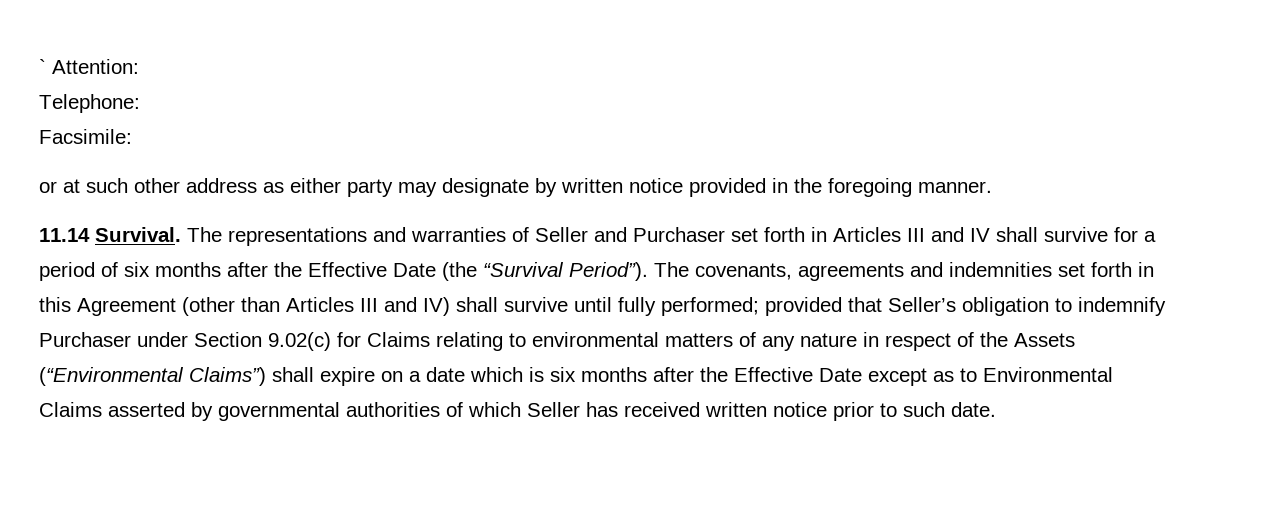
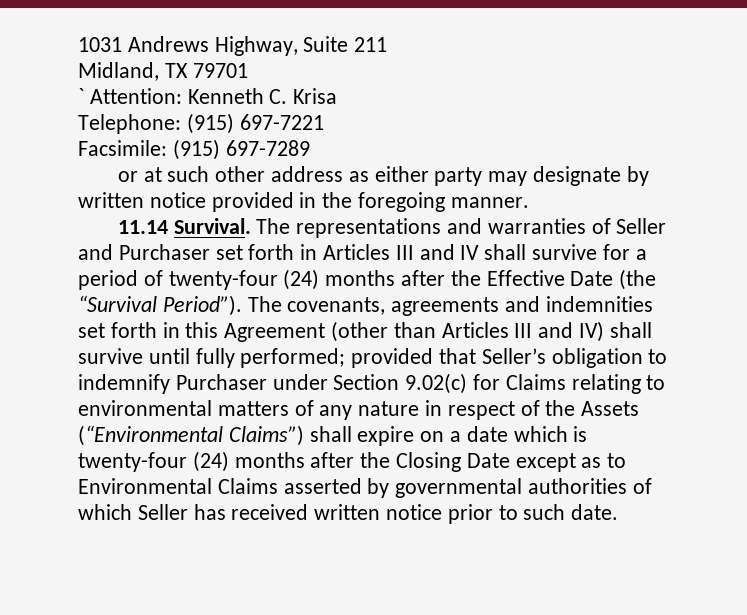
+ 1031 Andrews Highway, Suite 211
+ Midland, TX 79701
- ` Attention:
+ ` Attention: Kenneth C. Krisa
- Telephone:
+ Telephone: (915) 697-7221
- Facsimile:
+ Facsimile: (915) 697-7289
- The representations and warranties of Seller and Purchaser set forth in Articles III and IV shall survive for a period of six months after the Effective Date (the “Survival Period”).
+ The representations and warranties of Seller and Purchaser set forth in Articles III and IV shall survive for a period of twenty-four (24) months after the Effective Date (the “Survival Period”).
- provided that Seller’s obligation to indemnify Purchaser under Section 9.02(c) for Claims relating to environmental matters of any nature in respect of the Assets (“Environmental Claims”) shall expire on a date which is six months after the Effective Date except as to Environmental Claims asserted by governmental authorities of which Seller has received written notice prior to such date.
+ provided that Seller’s obligation to indemnify Purchaser under Section 9.02(c) for Claims relating to environmental matters of any nature in respect of the Assets (“Environmental Claims”) shall expire on a date which is twenty-four (24) months after the Closing Date except as to Environmental Claims asserted by governmental authorities of which Seller has received written notice prior to such date.

